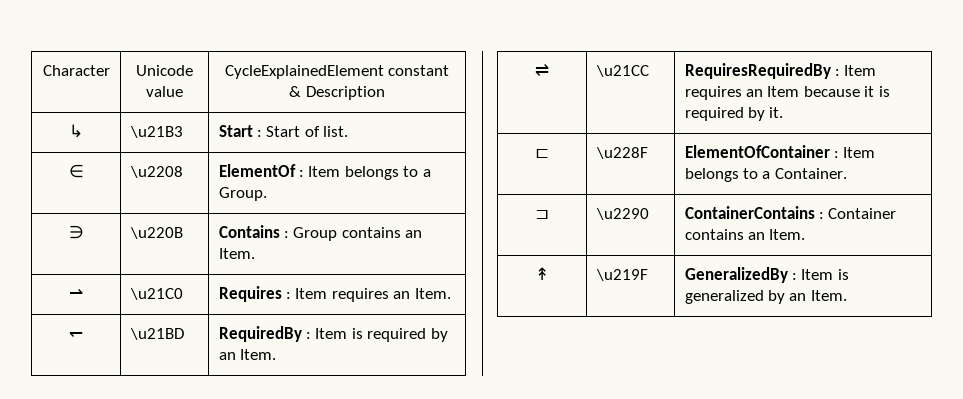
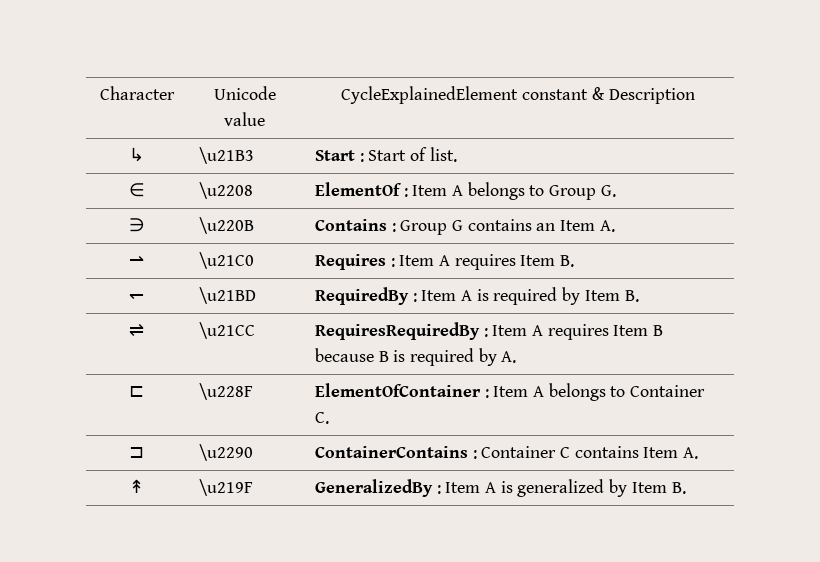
- ∈ | \u2208 | ElementOf : Item belongs to a Group.
+ ∈ | \u2208 | ElementOf : Item A belongs to Group G.
- ∋ | \u220B | Contains : Group contains an Item.
+ ∋ | \u220B | Contains : Group G contains an Item A.
- ⇀ | \u21C0 | Requires : Item requires an Item.
+ ⇀ | \u21C0 | Requires : Item A requires Item B.
- ↽ | \u21BD | RequiredBy : Item is required by an Item.
+ ↽ | \u21BD | RequiredBy : Item A is required by Item B.
- ⇌ | \u21CC | RequiresRequiredBy : Item requires an Item because it is required by it.
+ ⇌ | \u21CC | RequiresRequiredBy : Item A requires Item B because B is required by A.
- ⊏ | \u228F | ElementOfContainer : Item belongs to a Container.
+ ⊏ | \u228F | ElementOfContainer : Item A belongs to Container C.
- ⊐ | \u2290 | ContainerContains : Container contains an Item.
+ ⊐ | \u2290 | ContainerContains : Container C contains Item A.
- ↟ | \u219F | GeneralizedBy : Item is generalized by an Item.
+ ↟ | \u219F | GeneralizedBy : Item A is generalized by Item B.

